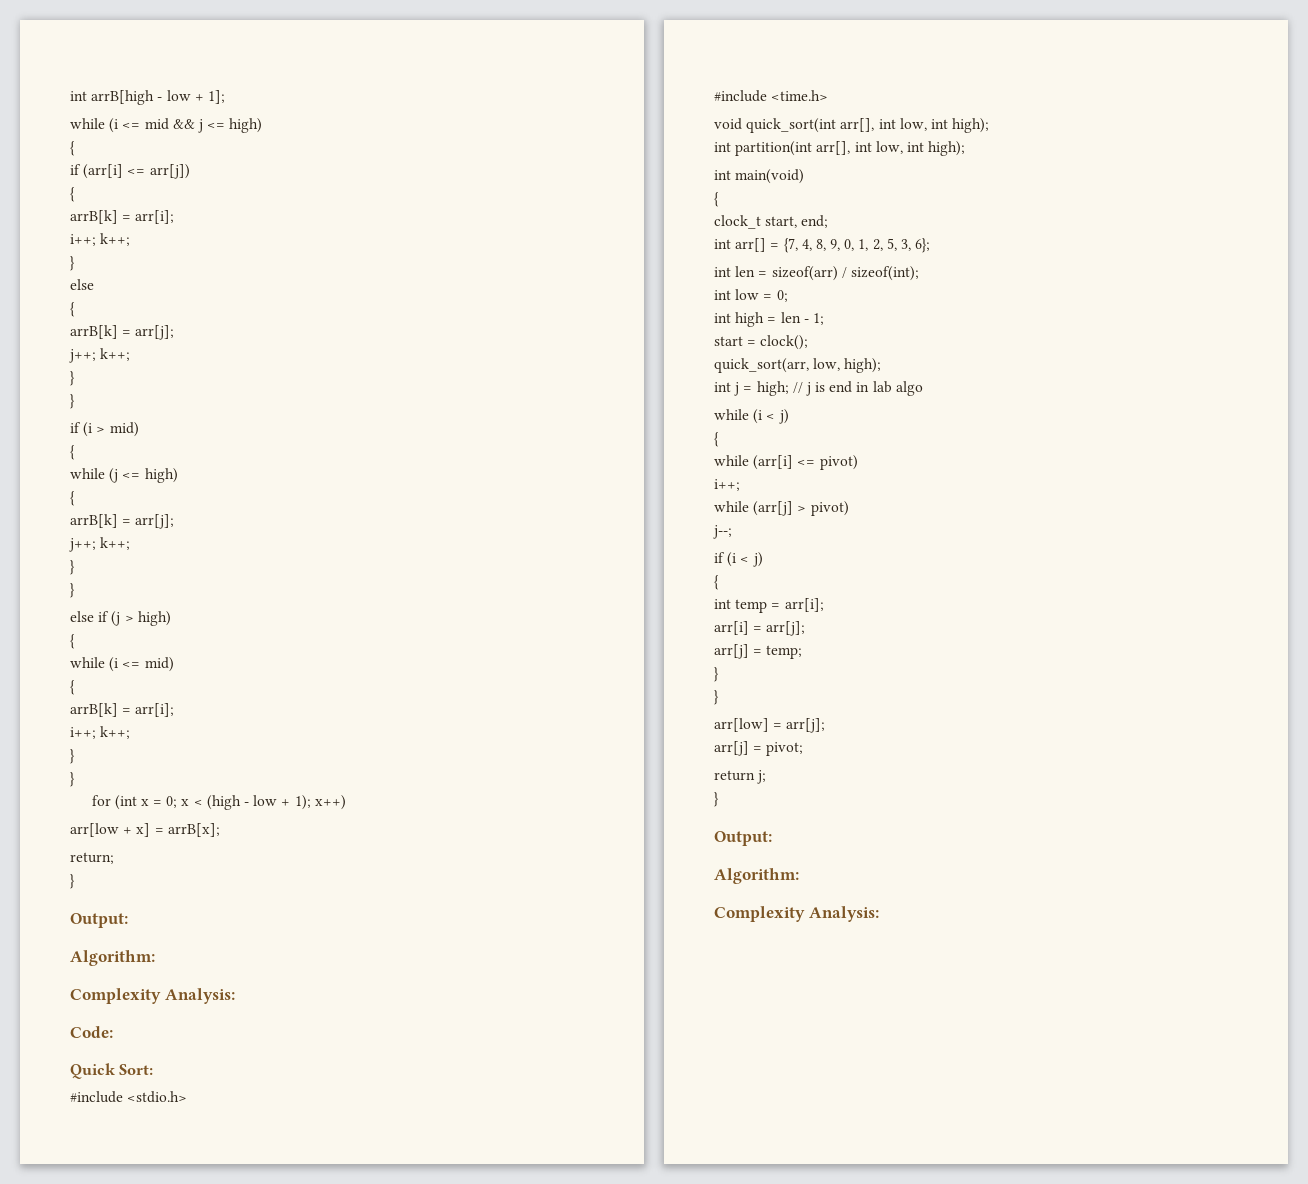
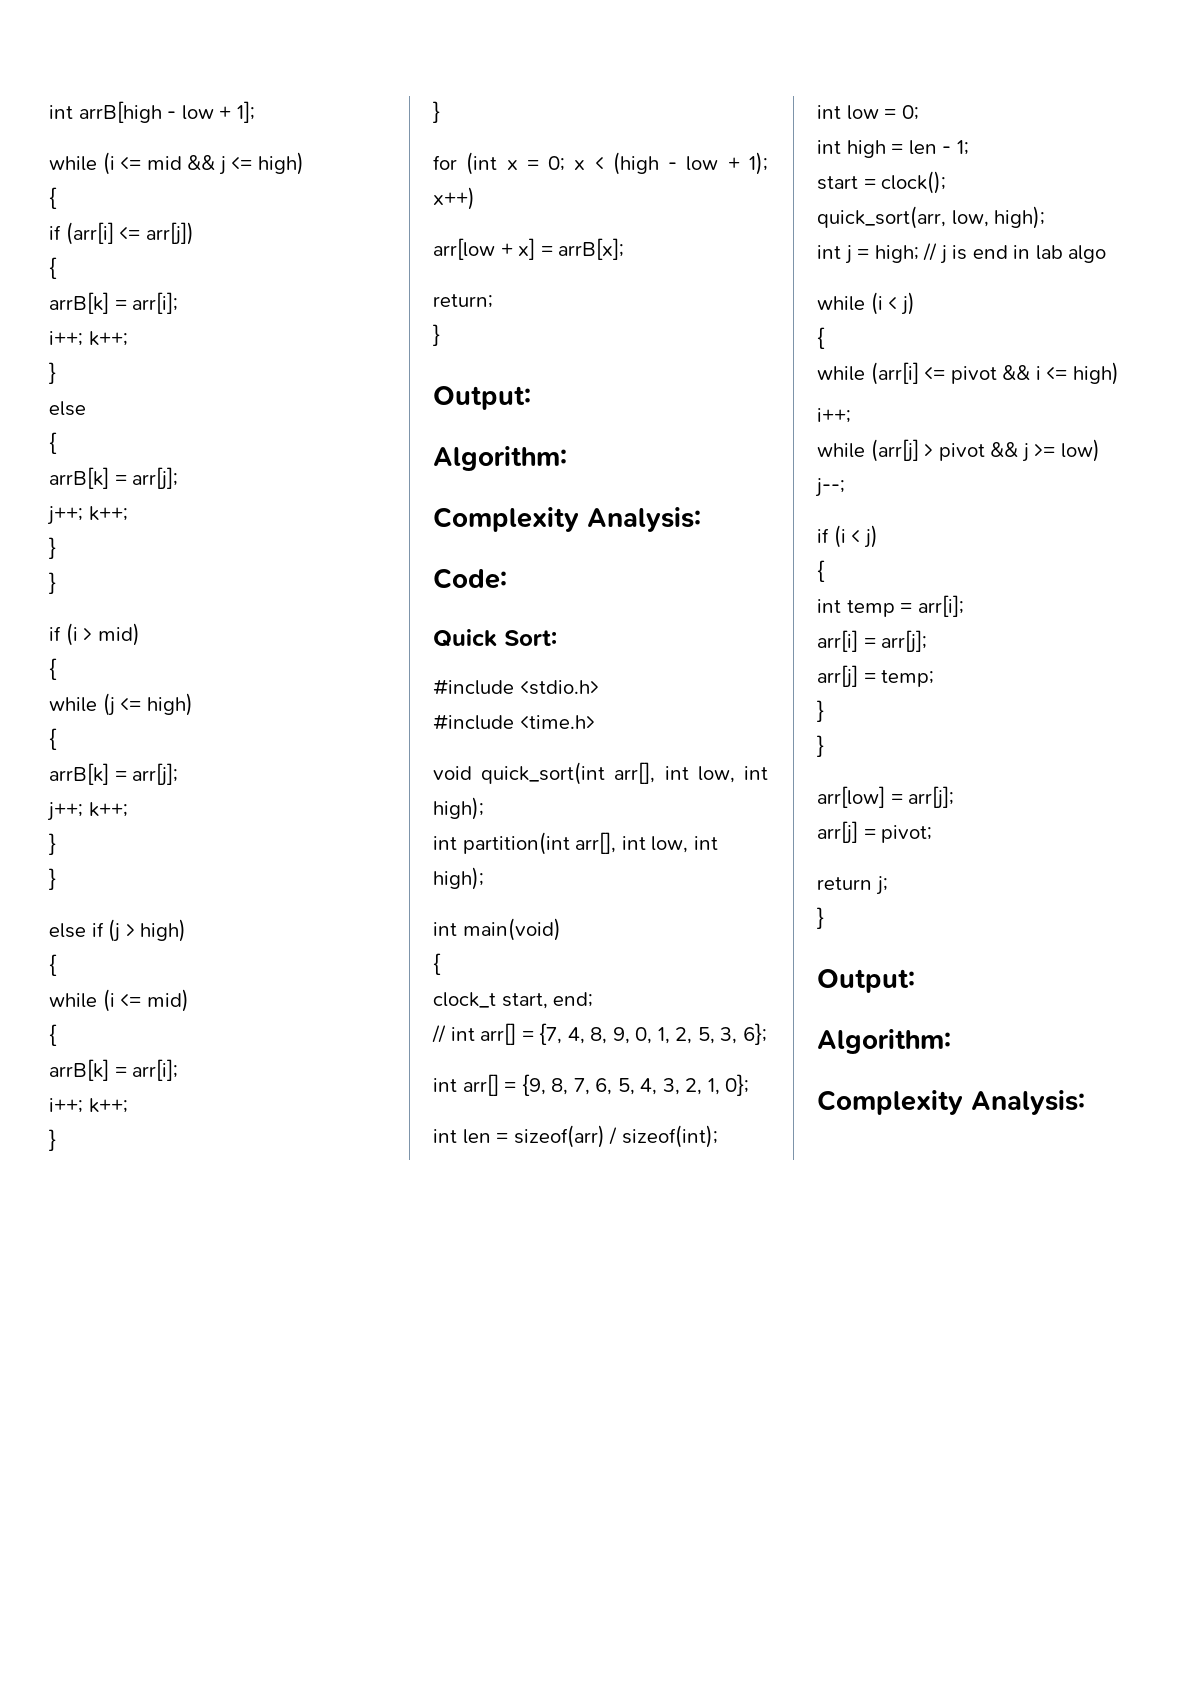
- int arr[] = {7, 4, 8, 9, 0, 1, 2, 5, 3, 6};
+ // int arr[] = {7, 4, 8, 9, 0, 1, 2, 5, 3, 6};
+ int arr[] = {9, 8, 7, 6, 5, 4, 3, 2, 1, 0};
- while (arr[i] <= pivot)
+ while (arr[i] <= pivot && i <= high)
- while (arr[j] > pivot)
+ while (arr[j] > pivot && j >= low)

